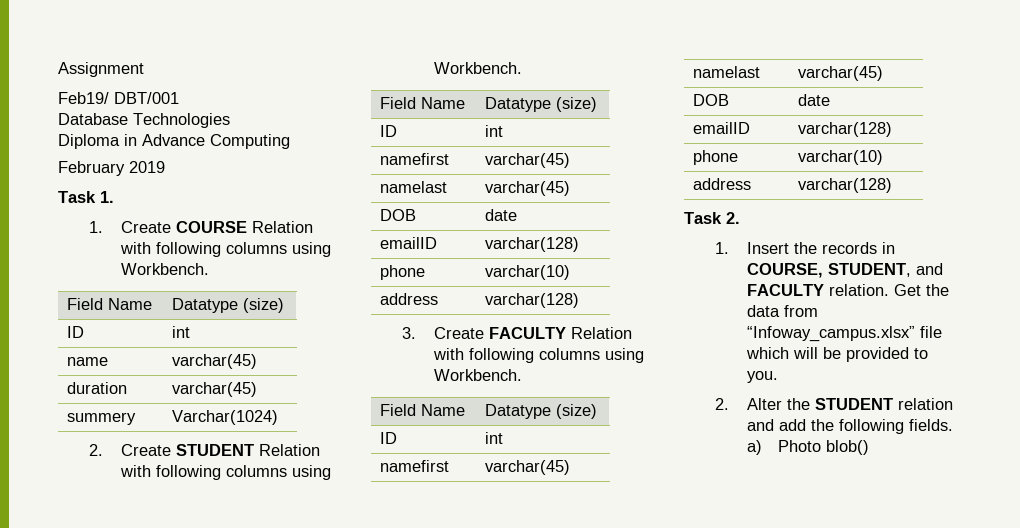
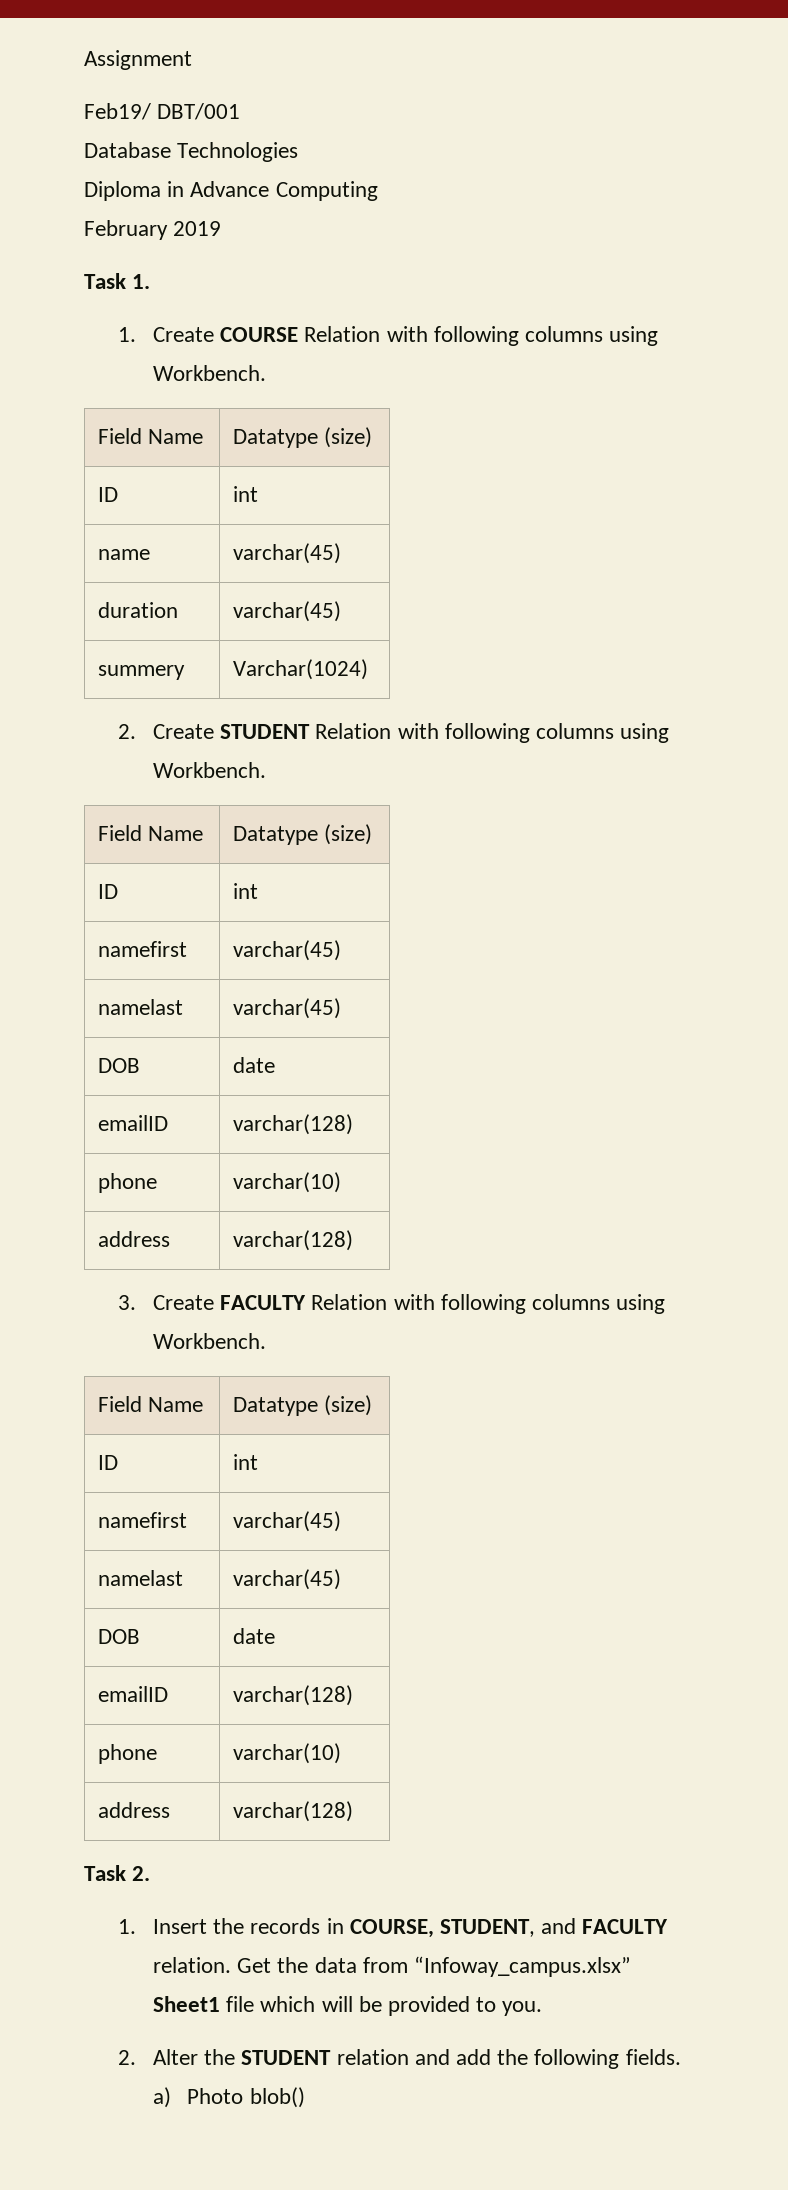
- Get the data from “Infoway_campus.xlsx” file which will be provided to you.
+ Get the data from “Infoway_campus.xlsx” Sheet1 file which will be provided to you.

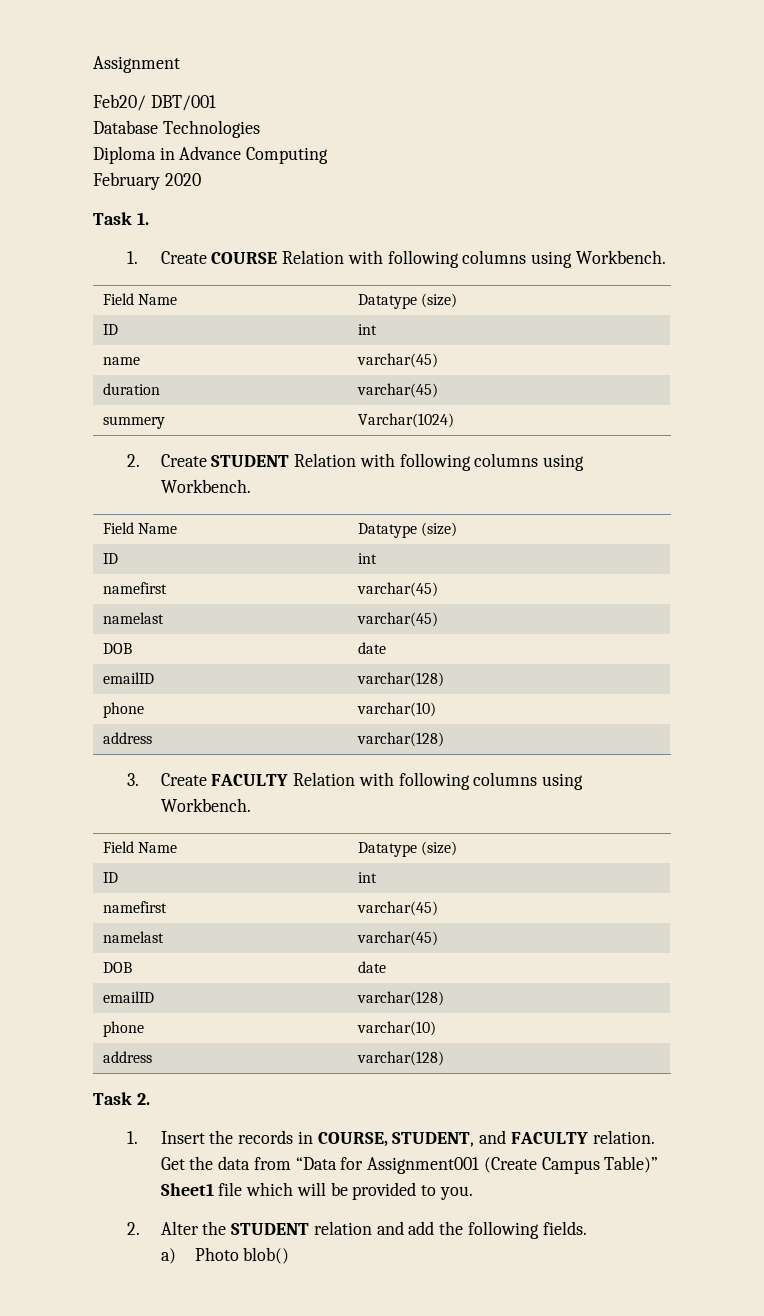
- Feb19/ DBT/001
+ Feb20/ DBT/001
- February 2019
+ February 2020
- Get the data from “Infoway_campus.xlsx” Sheet1 file which will be provided to you.
+ Get the data from “Data for Assignment001 (Create Campus Table)” Sheet1 file which will be provided to you.

